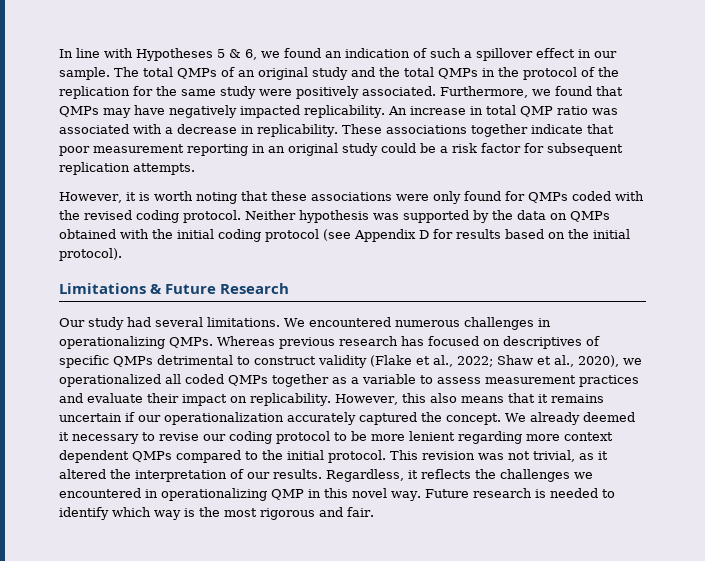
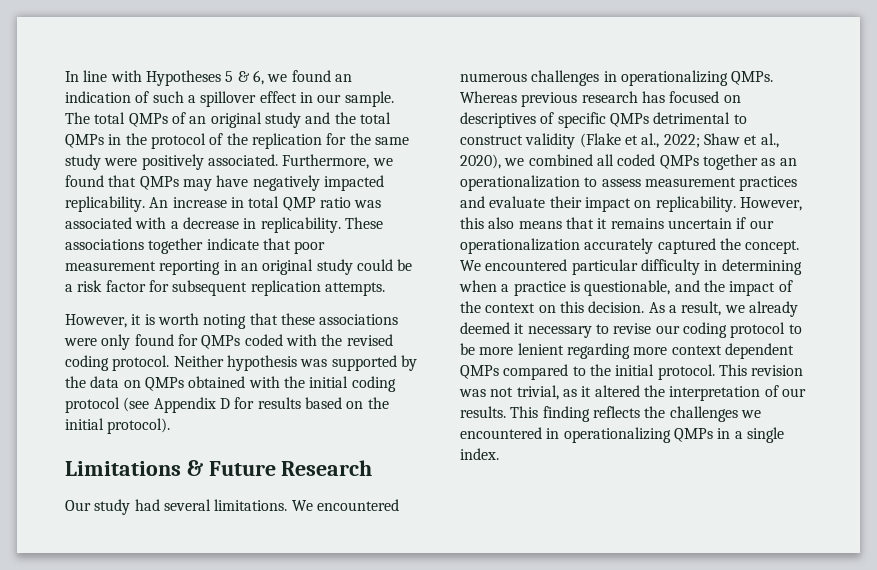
- Whereas previous research has focused on descriptives of specific QMPs detrimental to construct validity (Flake et al., 2022; Shaw et al., 2020), we operationalized all coded QMPs together as a variable to assess measurement practices and evaluate their impact on replicability.
+ Whereas previous research has focused on descriptives of specific QMPs detrimental to construct validity (Flake et al., 2022; Shaw et al., 2020), we combined all coded QMPs together as an operationalization to assess measurement practices and evaluate their impact on replicability.
- We already deemed it necessary to revise our coding protocol to be more lenient regarding more context dependent QMPs compared to the initial protocol.
+ We encountered particular difficulty in determining when a practice is questionable, and the impact of the context on this decision. As a result, we already deemed it necessary to revise our coding protocol to be more lenient regarding more context dependent QMPs compared to the initial protocol.
- Regardless, it reflects the challenges we encountered in operationalizing QMP in this novel way. Future research is needed to identify which way is the most rigorous and fair.
+ This finding reflects the challenges we encountered in operationalizing QMPs in a single index.

